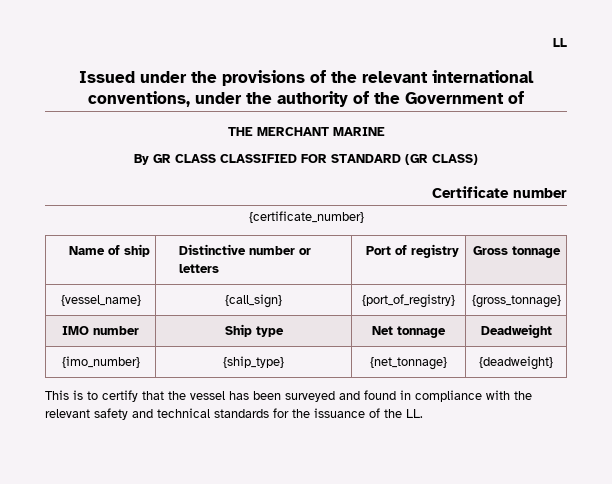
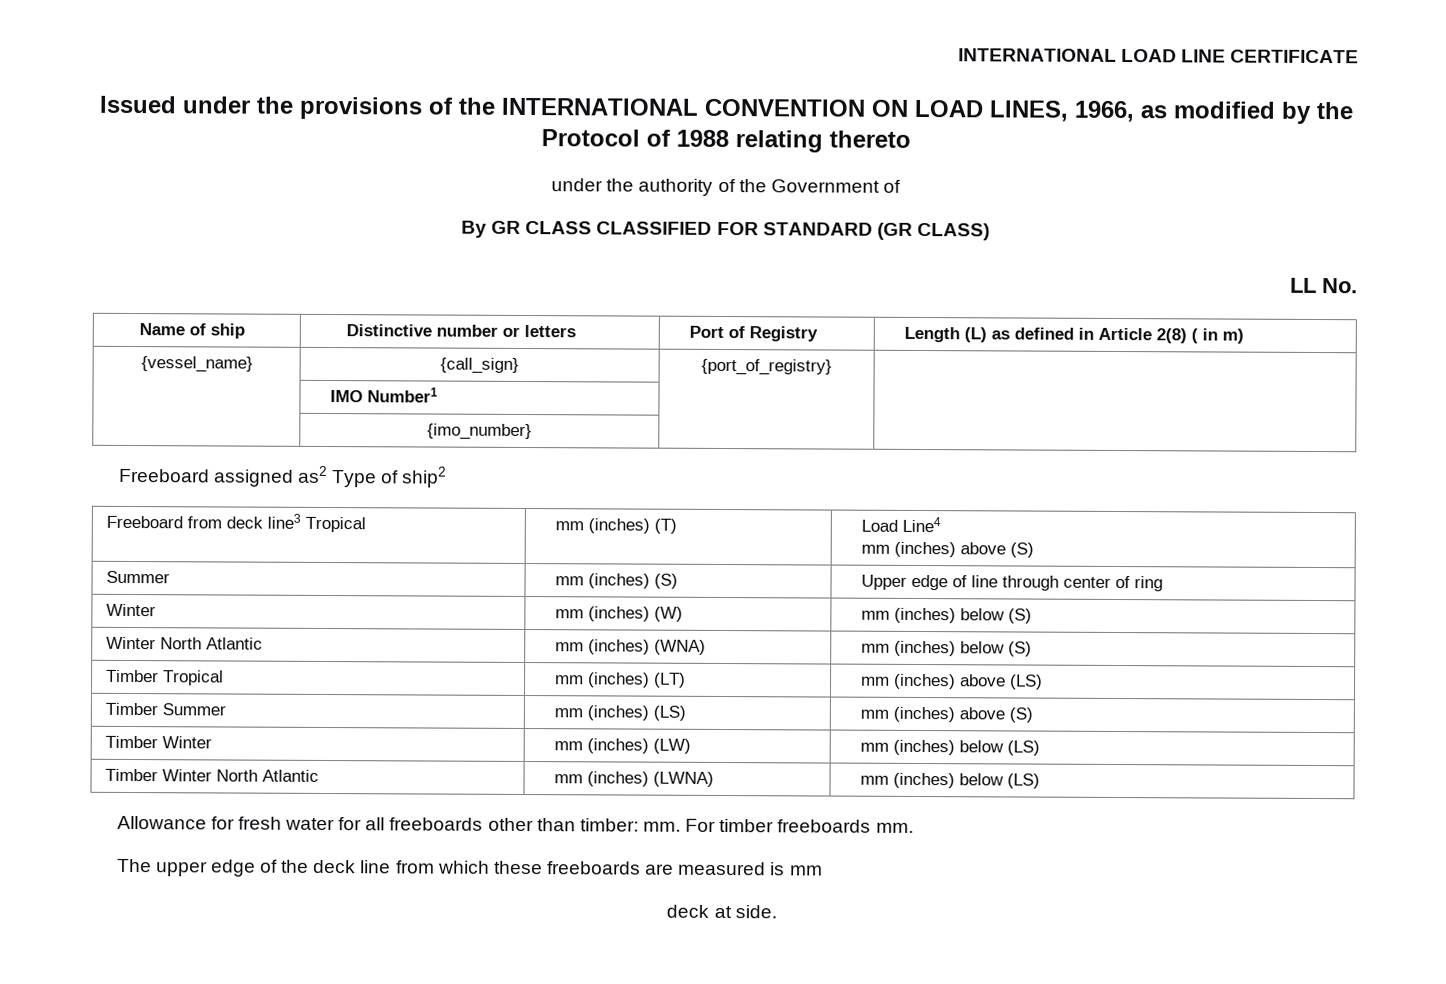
- LL
+ INTERNATIONAL LOAD LINE CERTIFICATE
- Issued under the provisions of the relevant international conventions, under the authority of the Government of
+ Issued under the provisions of the INTERNATIONAL CONVENTION ON LOAD LINES, 1966, as modified by the Protocol of 1988 relating thereto
+ under the authority of the Government of
- THE MERCHANT MARINE
- Certificate number
- {certificate_number}
+ LL No.
- Name of ship | Distinctive number or letters | Port of registry | Gross tonnage
- {vessel_name} | {call_sign} | {port_of_registry} | {gross_tonnage}
- IMO number | Ship type | Net tonnage | Deadweight
- {imo_number} | {ship_type} | {net_tonnage} | {deadweight}
- This is to certify that the vessel has been surveyed and found in compliance with the relevant safety and technical standards for the issuance of the LL.
+ Name of ship | Distinctive number or letters | Port of Registry | Length (L) as defined in Article 2(8) ( in m)
+ {vessel_name} | {call_sign} | {port_of_registry} |
+ | IMO Number1 | |
+ | {imo_number} | |
+ Freeboard assigned as2 Type of ship2
+ Freeboard from deck line3 Tropical | mm (inches) (T) | Load Line4
+ mm (inches) above (S)
+ Summer | mm (inches) (S) | Upper edge of line through center of ring
+ Winter | mm (inches) (W) | mm (inches) below (S)
+ Winter North Atlantic | mm (inches) (WNA) | mm (inches) below (S)
+ Timber Tropical | mm (inches) (LT) | mm (inches) above (LS)
+ Timber Summer | mm (inches) (LS) | mm (inches) above (S)
+ Timber Winter | mm (inches) (LW) | mm (inches) below (LS)
+ Timber Winter North Atlantic | mm (inches) (LWNA) | mm (inches) below (LS)
+ Allowance for fresh water for all freeboards other than timber: mm. For timber freeboards mm.
+ The upper edge of the deck line from which these freeboards are measured is mm
+ deck at side.

